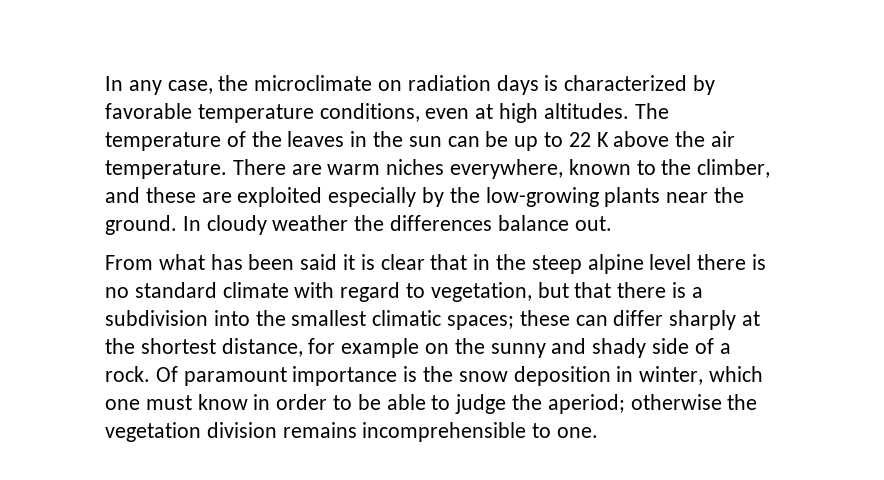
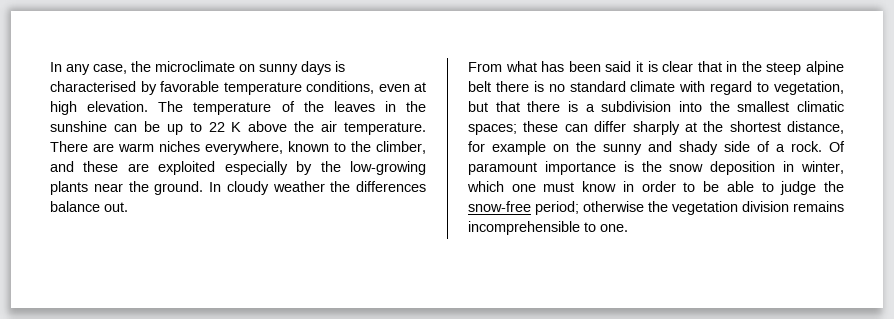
- In any case, the microclimate on radiation days is characterized by favorable temperature conditions, even at high altitudes.
+ In any case, the microclimate on sunny days is characterised by favorable temperature conditions, even at high elevation.
- The temperature of the leaves in the sun can be up to 22 K above the air temperature.
+ The temperature of the leaves in the sunshine can be up to 22 K above the air temperature.
- From what has been said it is clear that in the steep alpine level there is no standard climate with regard to vegetation, but that there is a subdivision into the smallest climatic spaces; these can differ sharply at the shortest distance, for example on the sunny and shady side of a rock.
+ From what has been said it is clear that in the steep alpine belt there is no standard climate with regard to vegetation, but that there is a subdivision into the smallest climatic spaces; these can differ sharply at the shortest distance, for example on the sunny and shady side of a rock.
- Of paramount importance is the snow deposition in winter, which one must know in order to be able to judge the aperiod; otherwise the vegetation division remains incomprehensible to one.
+ Of paramount importance is the snow deposition in winter, which one must know in order to be able to judge the snow-free period; otherwise the vegetation division remains incomprehensible to one.

